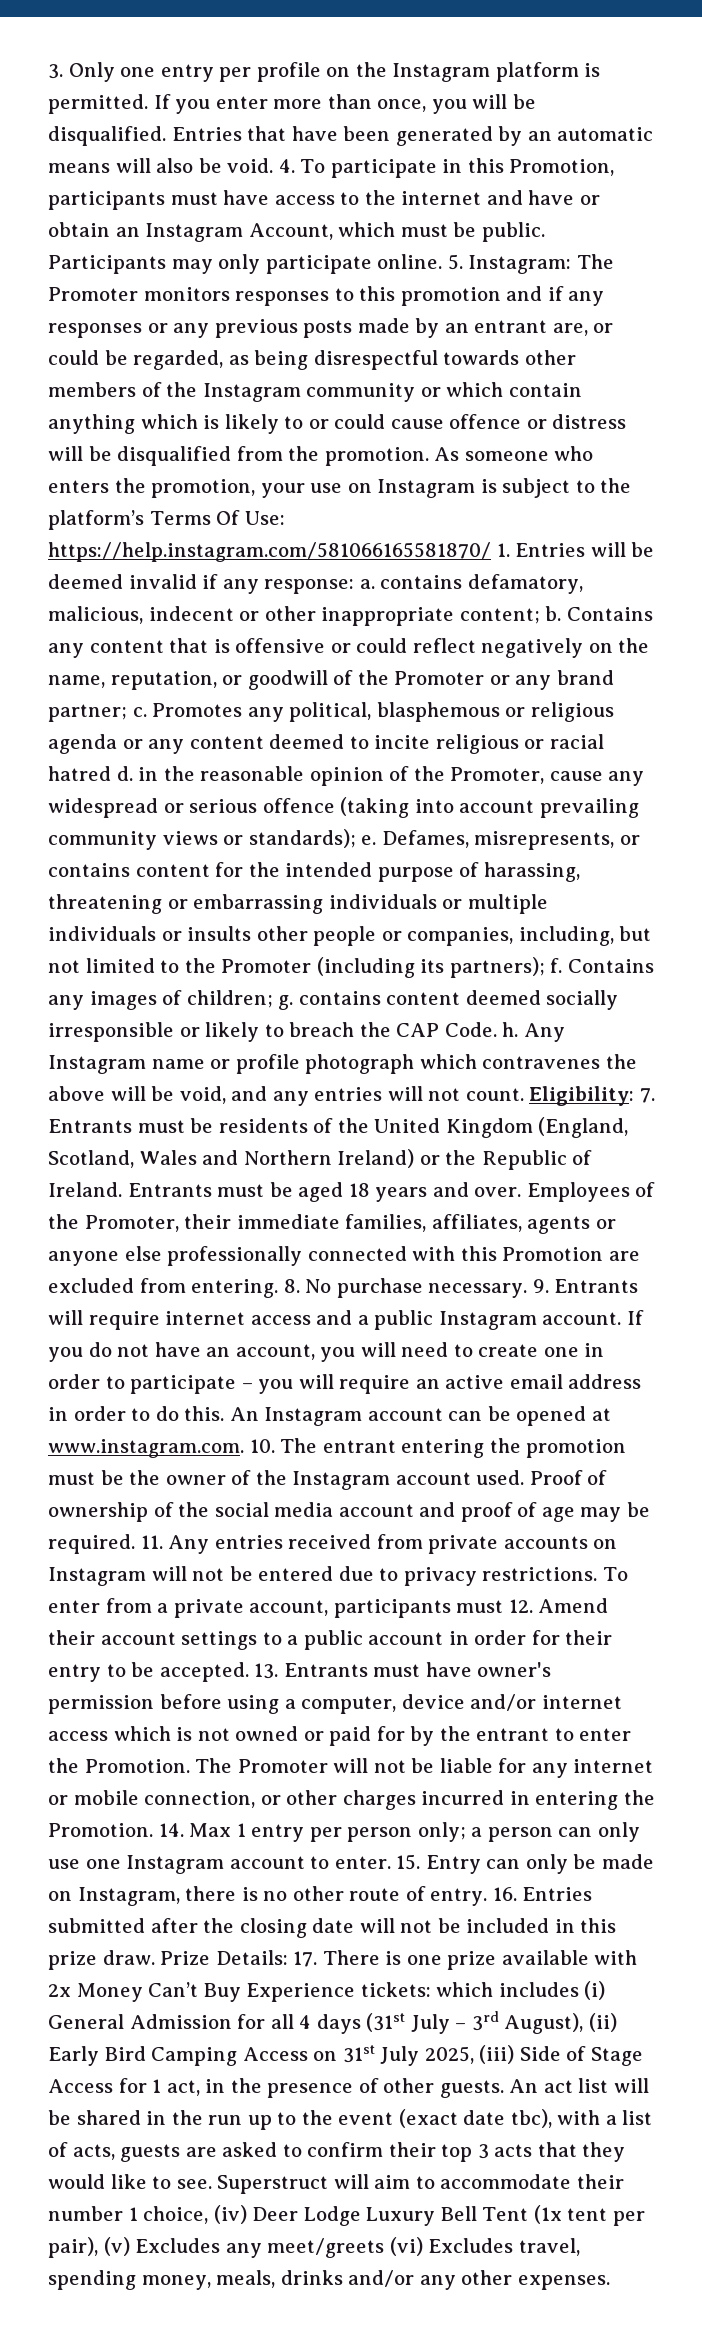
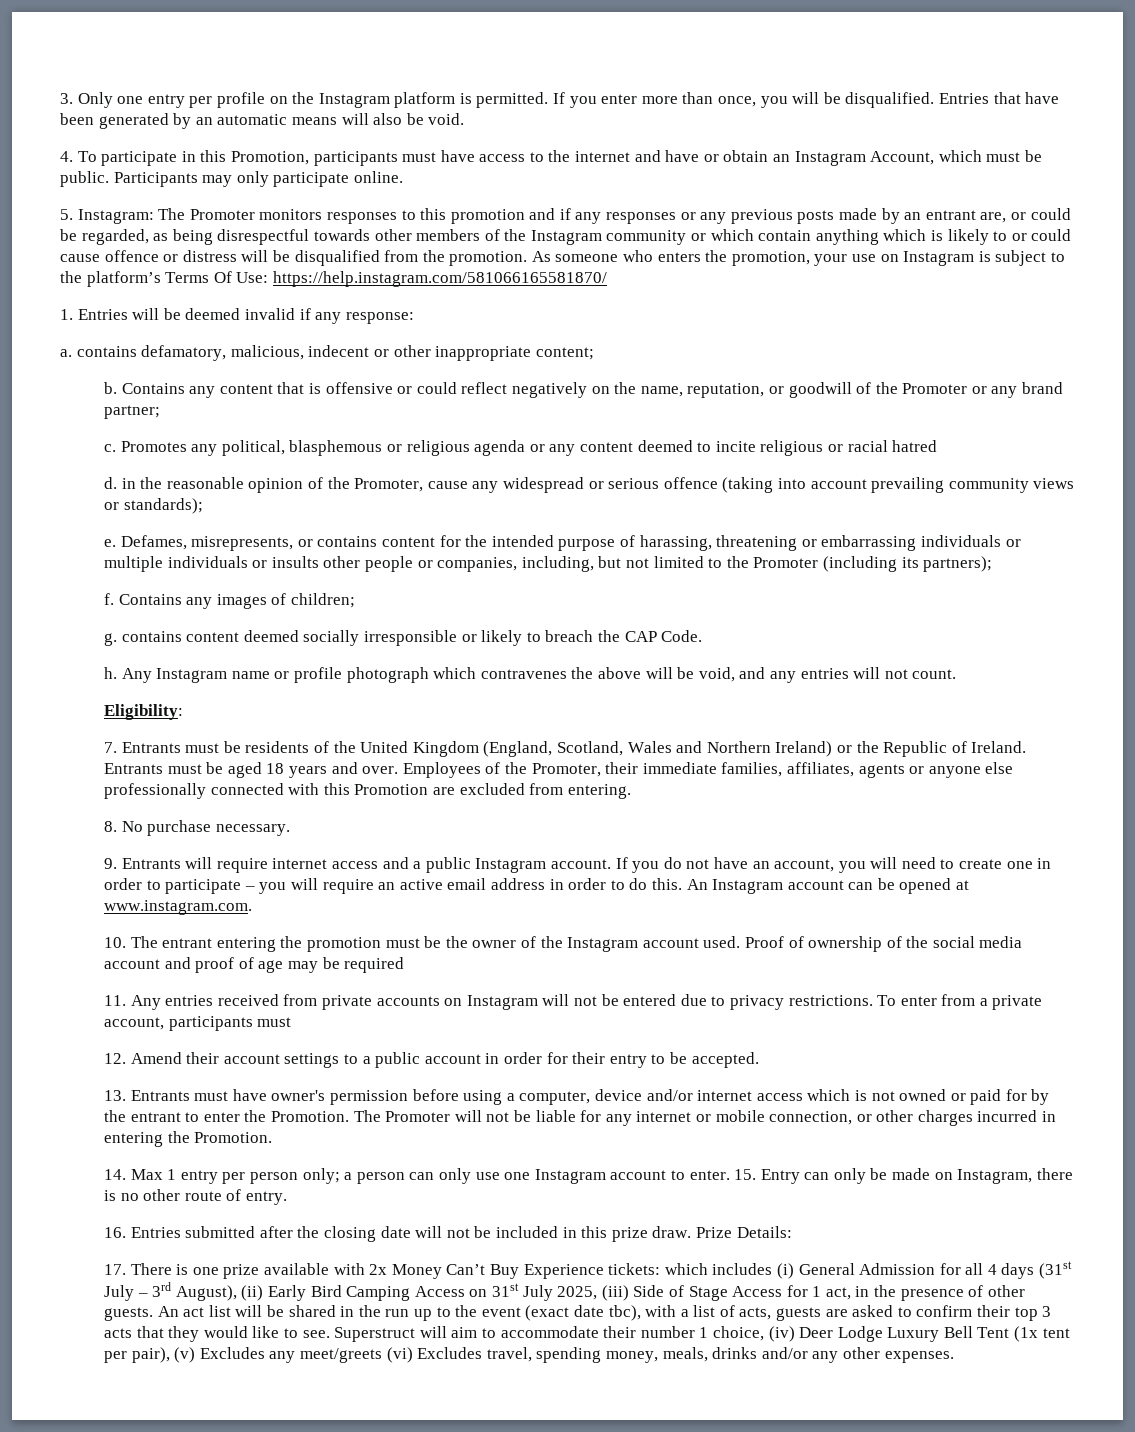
- Entries that have been generated by an automatic means will also be void. 4. To participate in this Promotion, participants must have access to the internet and have or obtain an Instagram Account, which must be public.
+ Entries that have been generated by an automatic means will also be void.
+ 4. To participate in this Promotion, participants must have access to the internet and have or obtain an Instagram Account, which must be public.
- Participants may only participate online. 5. Instagram:
+ Participants may only participate online.
+ 5. Instagram:
- As someone who enters the promotion, your use on Instagram is subject to the platform’s Terms Of Use: https://help.instagram.com/581066165581870/ 1. Entries will be deemed invalid if any response: a. contains defamatory, malicious, indecent or other inappropriate content; b.
+ As someone who enters the promotion, your use on Instagram is subject to the platform’s Terms Of Use: https://help.instagram.com/581066165581870/
+ 1. Entries will be deemed invalid if any response:
+ a. contains defamatory, malicious, indecent or other inappropriate content;
+ b.
- Contains any content that is offensive or could reflect negatively on the name, reputation, or goodwill of the Promoter or any brand partner; c.
+ Contains any content that is offensive or could reflect negatively on the name, reputation, or goodwill of the Promoter or any brand partner;
+ c.
- Promotes any political, blasphemous or religious agenda or any content deemed to incite religious or racial hatred d. in the reasonable opinion of the Promoter, cause any widespread or serious offence (taking into account prevailing community views or standards); e.
+ Promotes any political, blasphemous or religious agenda or any content deemed to incite religious or racial hatred
+ d. in the reasonable opinion of the Promoter, cause any widespread or serious offence (taking into account prevailing community views or standards);
+ e.
- Defames, misrepresents, or contains content for the intended purpose of harassing, threatening or embarrassing individuals or multiple individuals or insults other people or companies, including, but not limited to the Promoter (including its partners); f.
+ Defames, misrepresents, or contains content for the intended purpose of harassing, threatening or embarrassing individuals or multiple individuals or insults other people or companies, including, but not limited to the Promoter (including its partners);
+ f.
- Contains any images of children; g. contains content deemed socially irresponsible or likely to breach the CAP Code. h.
+ Contains any images of children;
+ g. contains content deemed socially irresponsible or likely to breach the CAP Code.
+ h.
- Any Instagram name or profile photograph which contravenes the above will be void, and any entries will not count. Eligibility: 7. Entrants must be residents of the United Kingdom (England, Scotland, Wales and Northern Ireland) or the Republic of Ireland.
+ Any Instagram name or profile photograph which contravenes the above will be void, and any entries will not count.
+ Eligibility:
+ 7. Entrants must be residents of the United Kingdom (England, Scotland, Wales and Northern Ireland) or the Republic of Ireland.
- Employees of the Promoter, their immediate families, affiliates, agents or anyone else professionally connected with this Promotion are excluded from entering. 8. No purchase necessary. 9. Entrants will require internet access and a public Instagram account.
+ Employees of the Promoter, their immediate families, affiliates, agents or anyone else professionally connected with this Promotion are excluded from entering.
+ 8. No purchase necessary.
+ 9. Entrants will require internet access and a public Instagram account.
- An Instagram account can be opened at www.instagram.com. 10. The entrant entering the promotion must be the owner of the Instagram account used.
+ An Instagram account can be opened at www.instagram.com.
+ 10. The entrant entering the promotion must be the owner of the Instagram account used.
- Proof of ownership of the social media account and proof of age may be required. 11. Any entries received from private accounts on Instagram will not be entered due to privacy restrictions.
+ Proof of ownership of the social media account and proof of age may be required
+ 11. Any entries received from private accounts on Instagram will not be entered due to privacy restrictions.
- To enter from a private account, participants must 12. Amend their account settings to a public account in order for their entry to be accepted. 13. Entrants must have owner's permission before using a computer, device and/or internet access which is not owned or paid for by the entrant to enter the Promotion.
+ To enter from a private account, participants must
+ 12. Amend their account settings to a public account in order for their entry to be accepted.
+ 13. Entrants must have owner's permission before using a computer, device and/or internet access which is not owned or paid for by the entrant to enter the Promotion.
- The Promoter will not be liable for any internet or mobile connection, or other charges incurred in entering the Promotion. 14. Max 1 entry per person only; a person can only use one Instagram account to enter.
+ The Promoter will not be liable for any internet or mobile connection, or other charges incurred in entering the Promotion.
+ 14. Max 1 entry per person only; a person can only use one Instagram account to enter.
- 15. Entry can only be made on Instagram, there is no other route of entry. 16. Entries submitted after the closing date will not be included in this prize draw.
+ 15. Entry can only be made on Instagram, there is no other route of entry.
+ 16. Entries submitted after the closing date will not be included in this prize draw.
- Prize Details: 17. There is one prize available with 2x Money Can’t Buy Experience tickets: which includes (i) General Admission for all 4 days (31st July – 3rd August), (ii) Early Bird Camping Access on 31st July 2025, (iii) Side of Stage Access for 1 act, in the presence of other guests.
+ Prize Details:
+ 17. There is one prize available with 2x Money Can’t Buy Experience tickets: which includes (i) General Admission for all 4 days (31st July – 3rd August), (ii) Early Bird Camping Access on 31st July 2025, (iii) Side of Stage Access for 1 act, in the presence of other guests.

